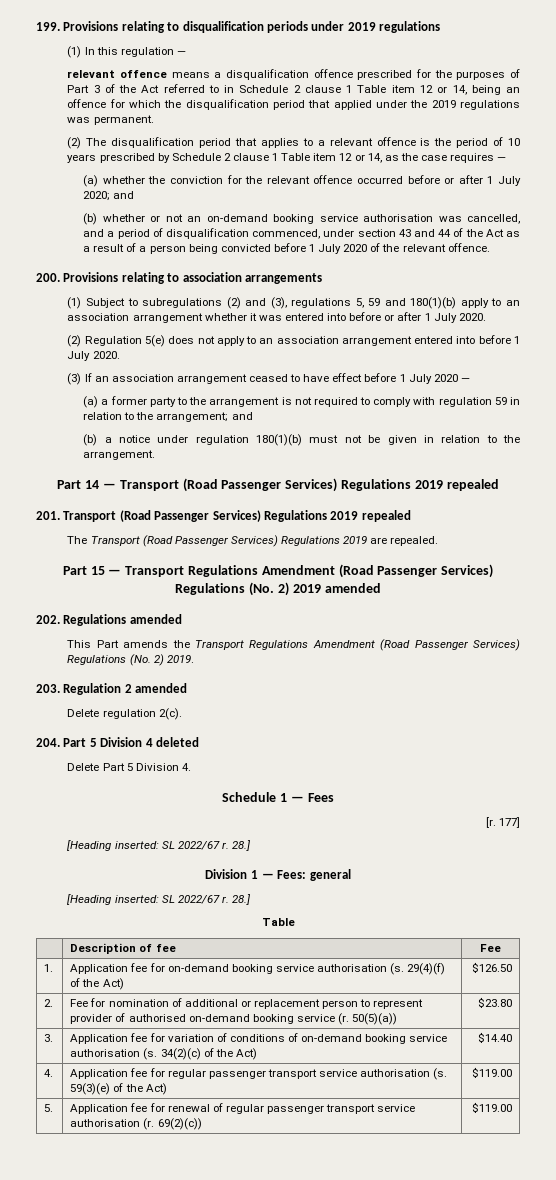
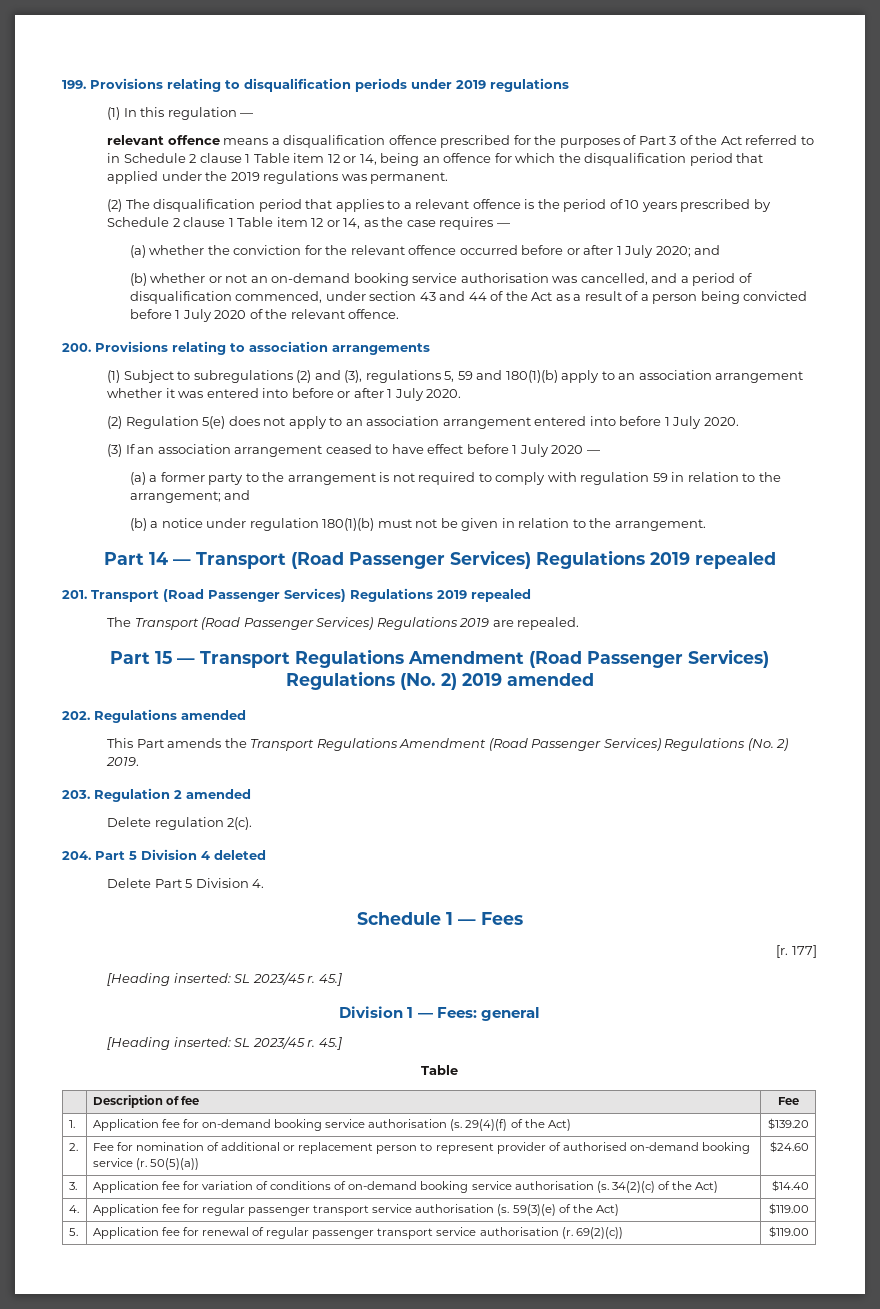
  177]
- [Heading inserted: SL 2022/67 r. 28.]
+ [Heading inserted: SL 2023/45 r. 45.]
  Division 1 — Fees: general
- [Heading inserted: SL 2022/67 r. 28.]
+ [Heading inserted: SL 2023/45 r. 45.]
- 1. | Application fee for on-demand booking service authorisation (s. 29(4)(f) of the Act) | $126.50
+ 1. | Application fee for on-demand booking service authorisation (s. 29(4)(f) of the Act) | $139.20
- 2. | Fee for nomination of additional or replacement person to represent provider of authorised on-demand booking service (r. 50(5)(a)) | $23.80
+ 2. | Fee for nomination of additional or replacement person to represent provider of authorised on-demand booking service (r. 50(5)(a)) | $24.60

